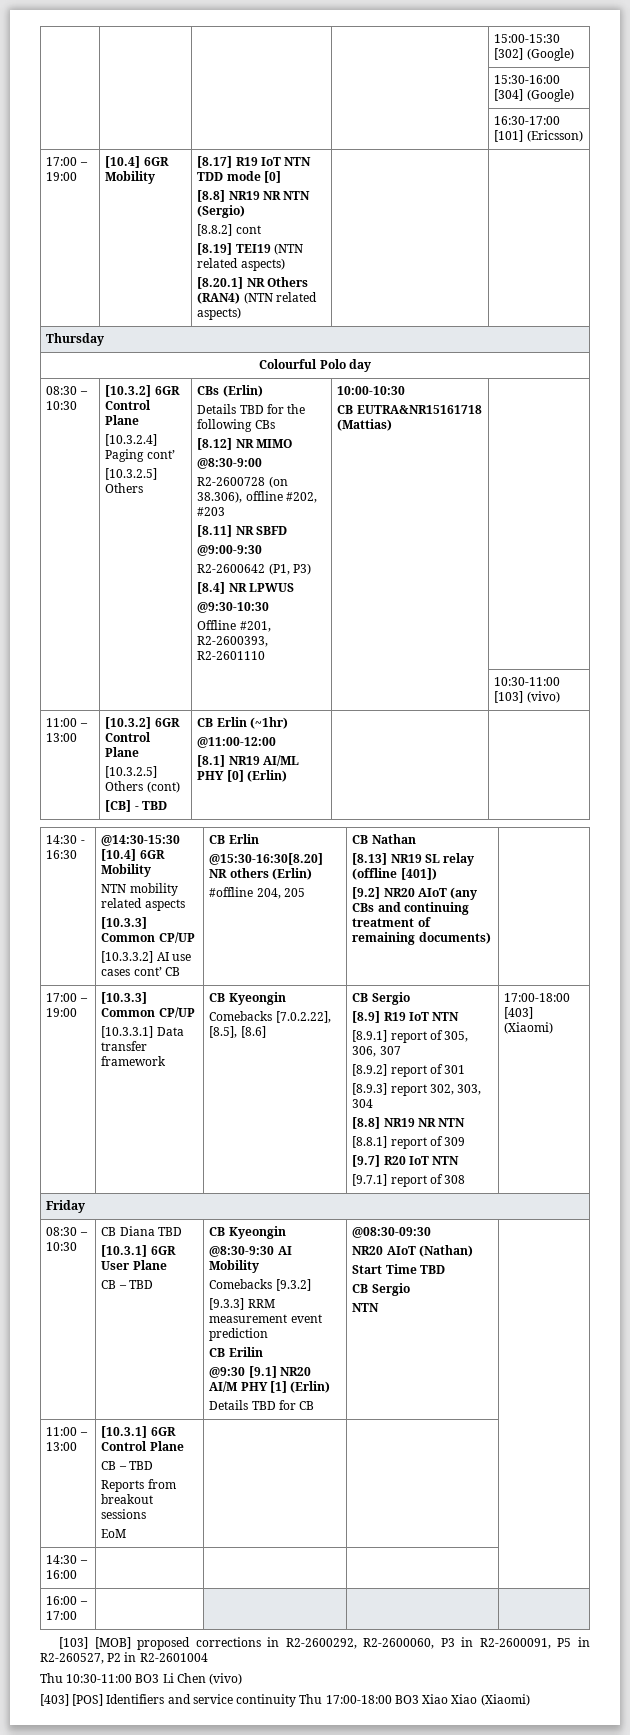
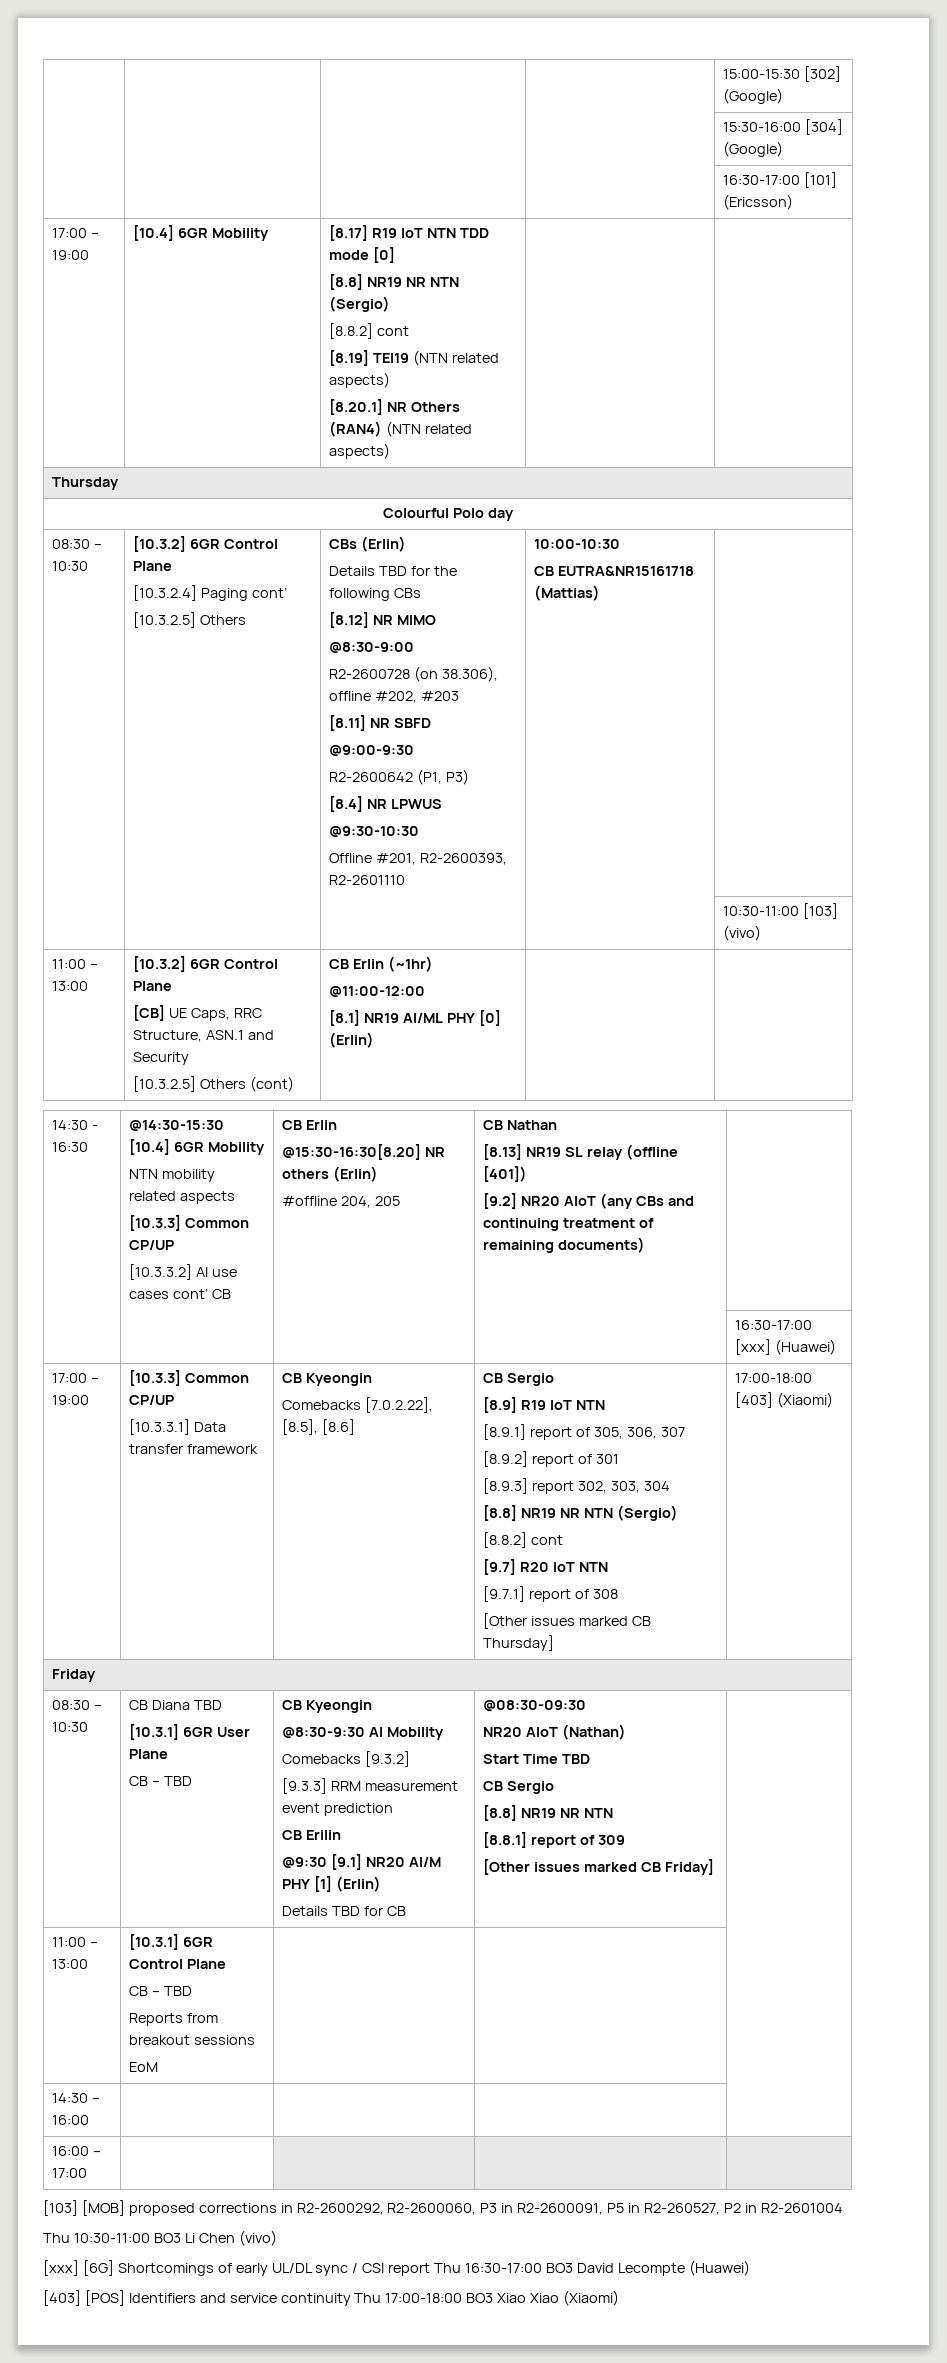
  11:00 – 13:00 | [10.3.2] 6GR Control Plane
- [10.3.2.5] Others (cont)
- [CB] - TBD | CB Erlin (~1hr)
+ [CB] UE Caps, RRC Structure, ASN.1 and Security
+ [10.3.2.5] Others (cont) | CB Erlin (~1hr)
+ | | | | 16:30-17:00 [xxx] (Huawei)
  [8.9.3] report 302, 303, 304
- [8.8] NR19 NR NTN
- [8.8.1] report of 309
+ [8.8] NR19 NR NTN (Sergio)
+ [8.8.2] cont
+ [Other issues marked CB Thursday]
  Start Time TBD
  CB Sergio
- NTN
+ [8.8] NR19 NR NTN
+ [8.8.1] report of 309
+ [Other issues marked CB Friday]
+ [xxx] [6G] Shortcomings of early UL/DL sync / CSI report Thu 16:30-17:00 BO3 David Lecompte (Huawei)

